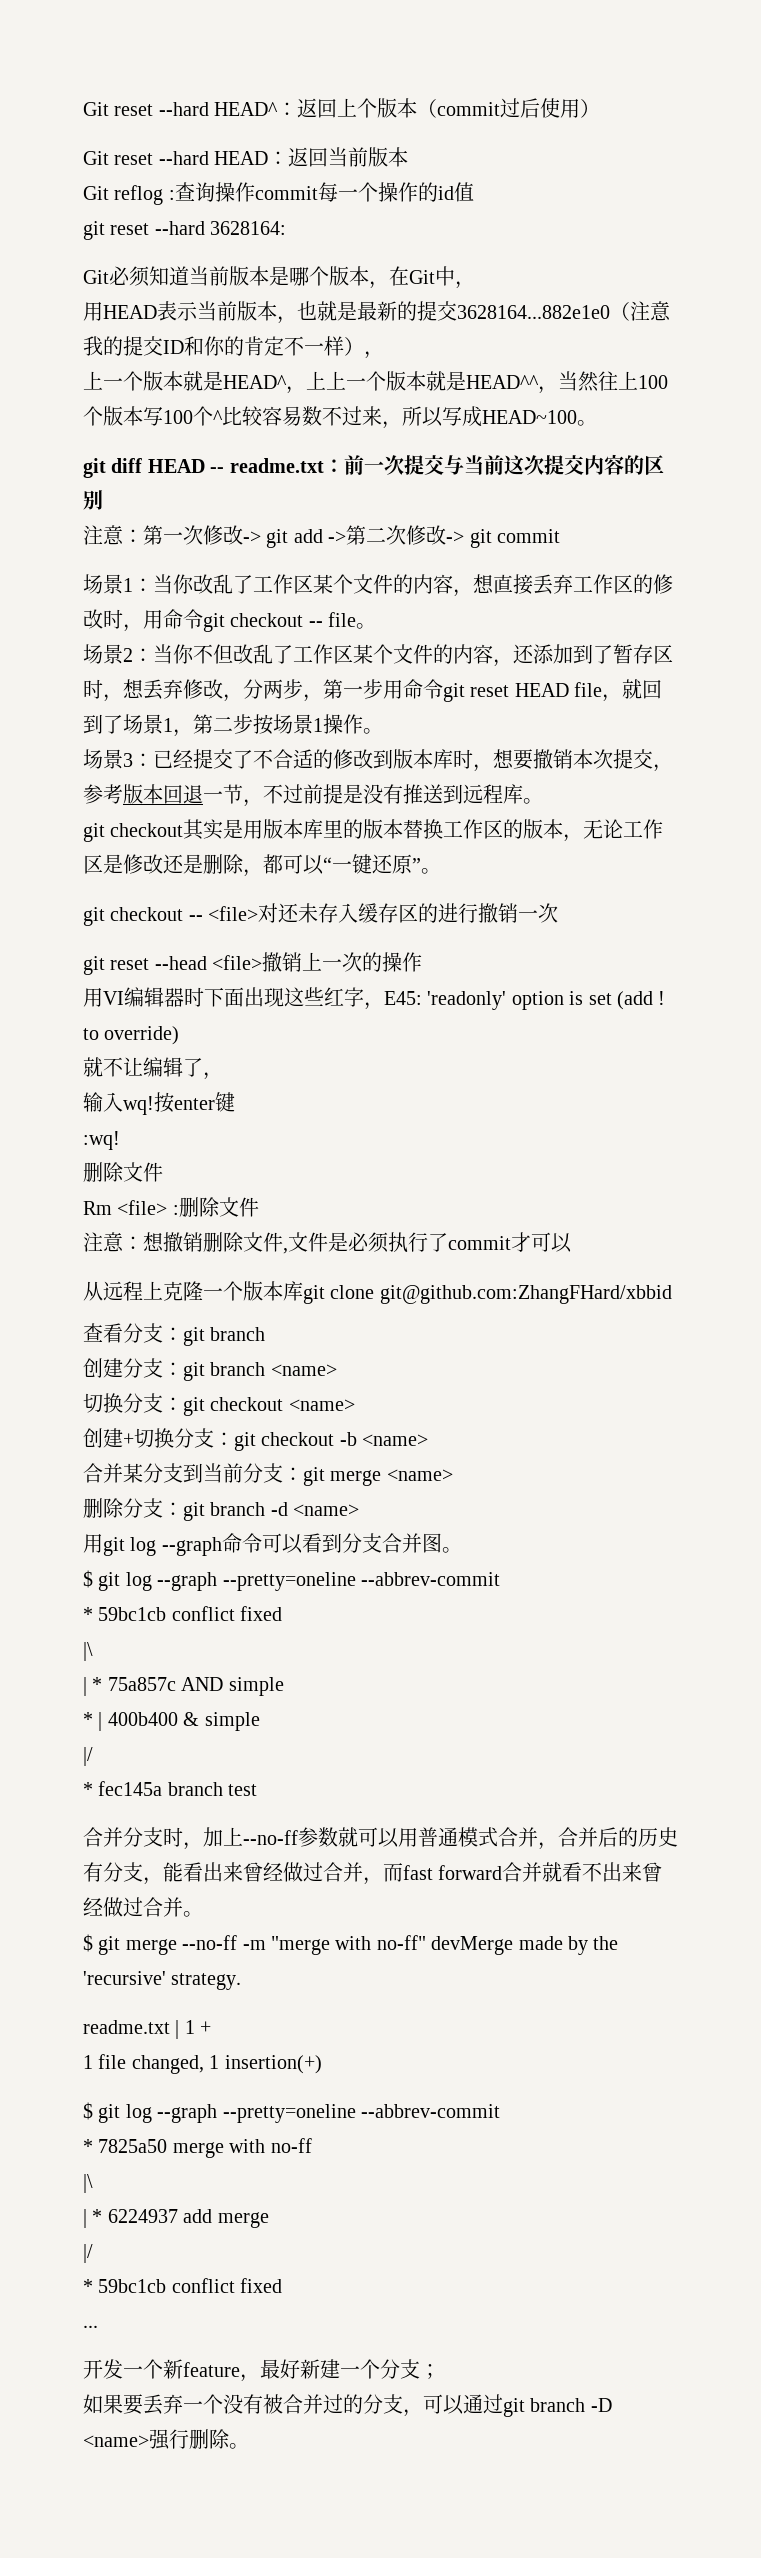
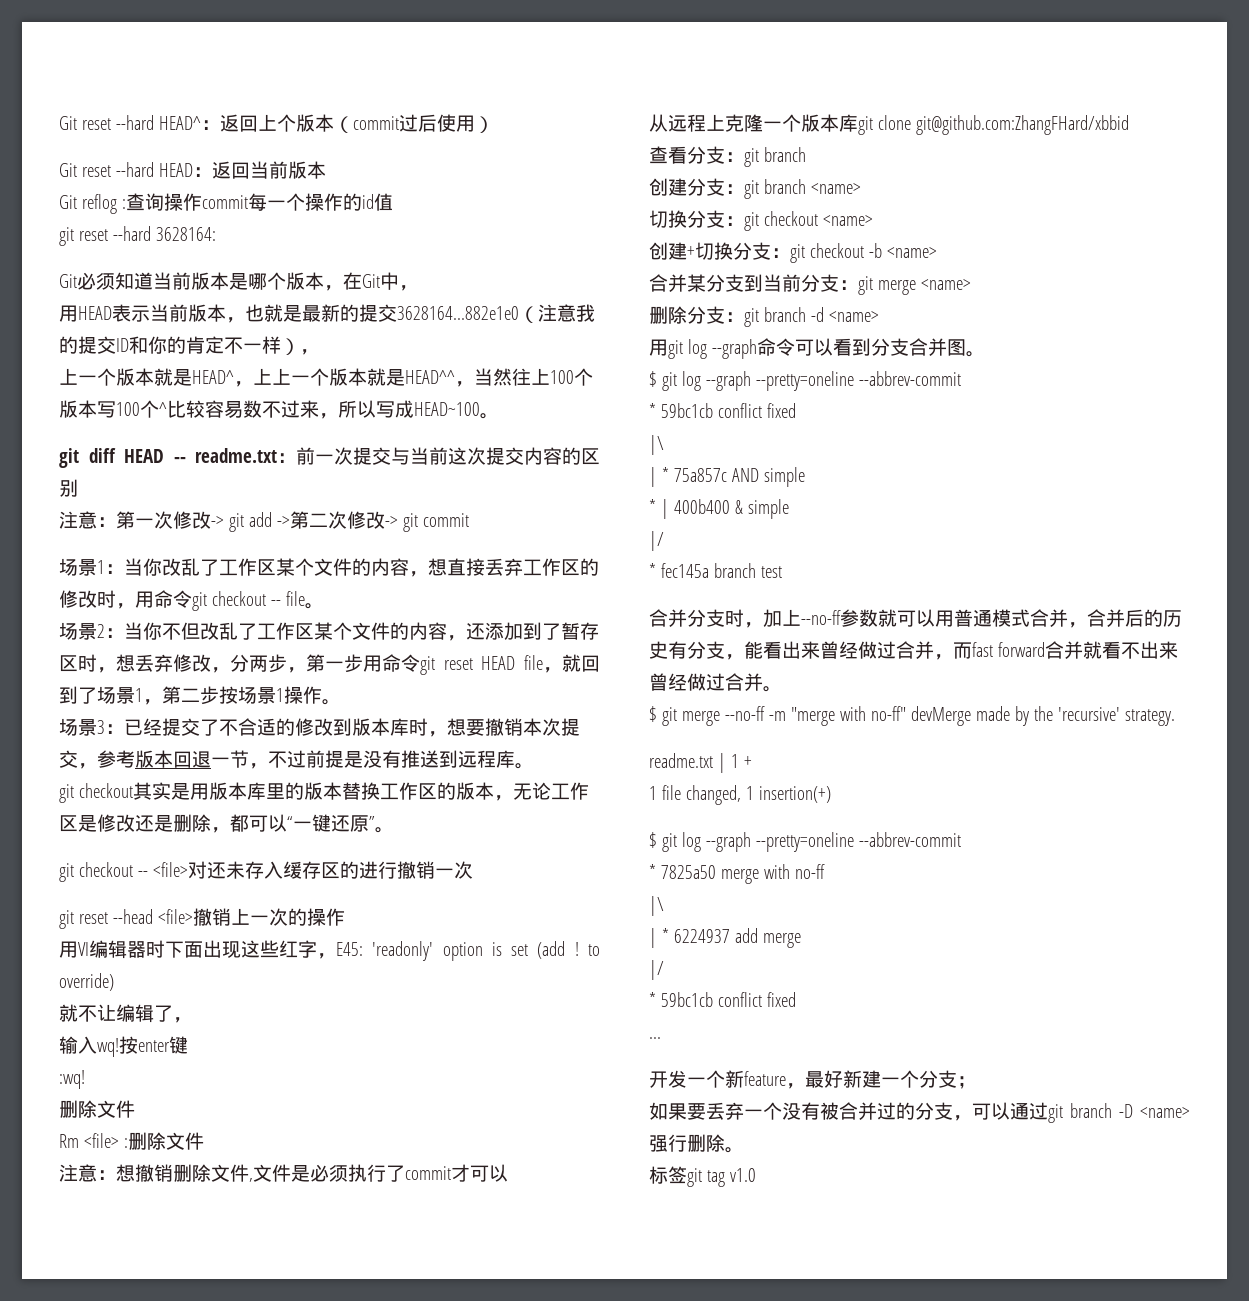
+ 标签git tag v1.0

